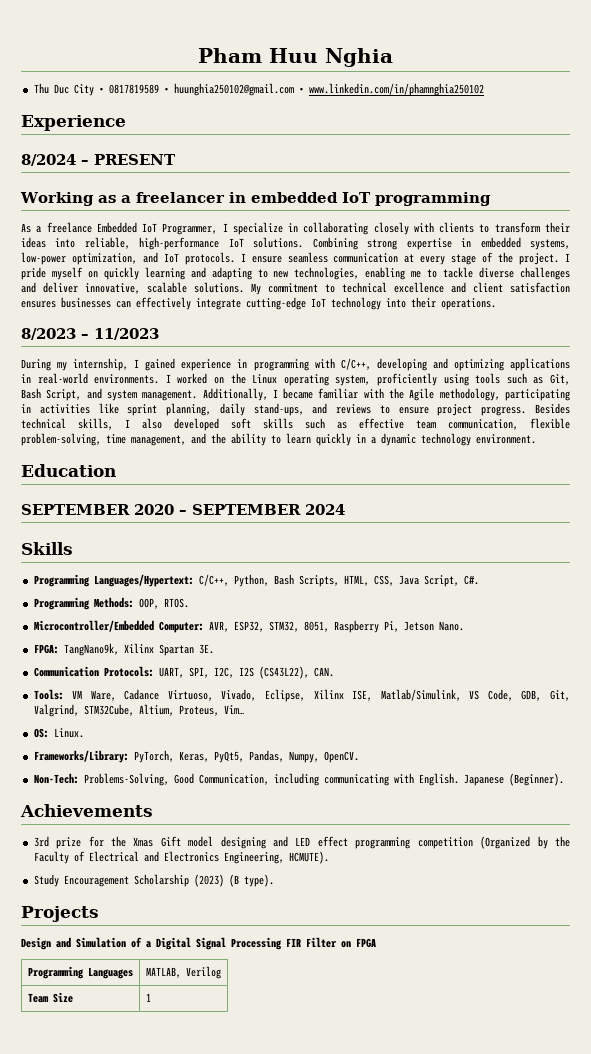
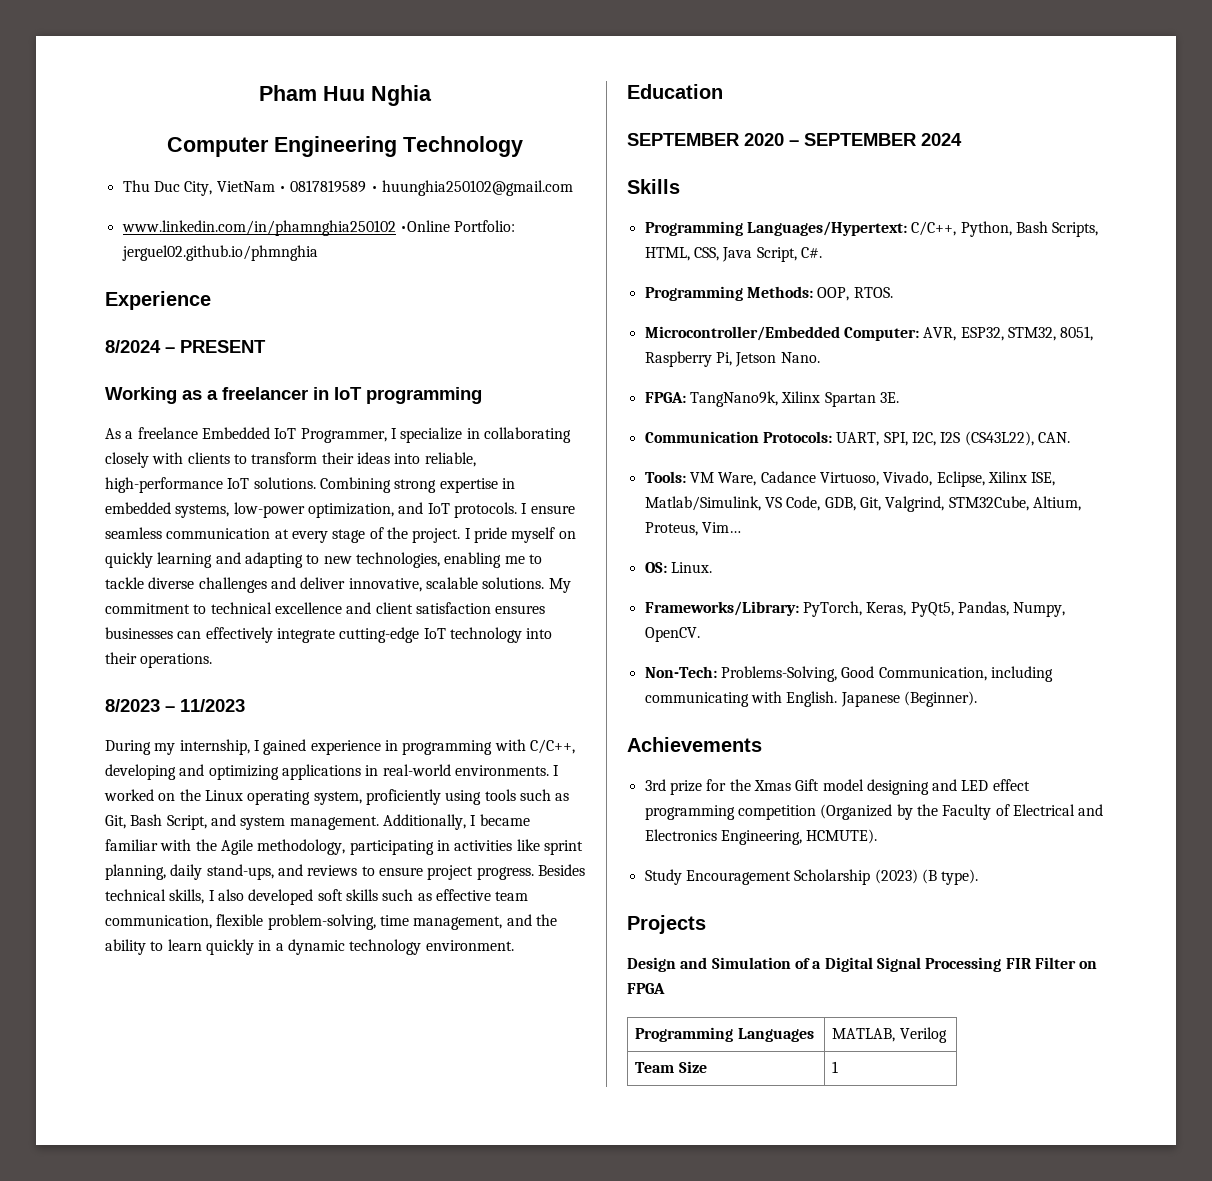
+ Computer Engineering Technology
- Thu Duc City • 0817819589 • huunghia250102@gmail.com • www.linkedin.com/in/phamnghia250102
+ Thu Duc City, VietNam • 0817819589 • huunghia250102@gmail.com
+ www.linkedin.com/in/phamnghia250102 •Online Portfolio: jerguel02.github.io/phmnghia
- Working as a freelancer in embedded IoT programming
+ Working as a freelancer in IoT programming

